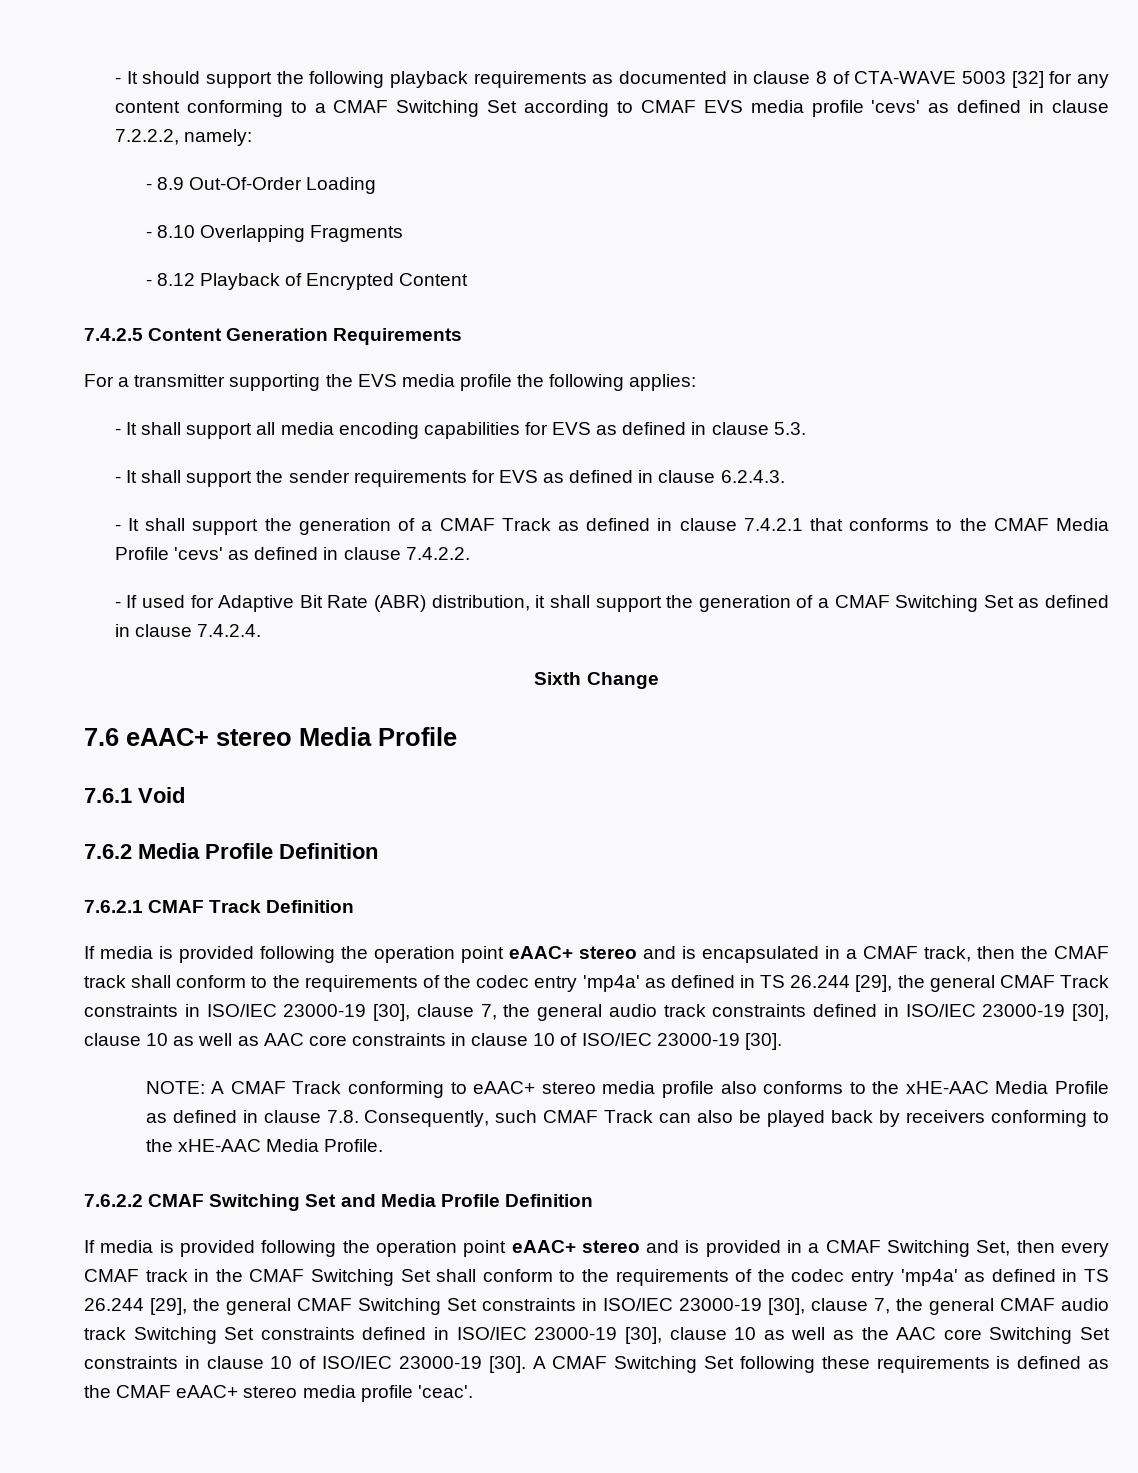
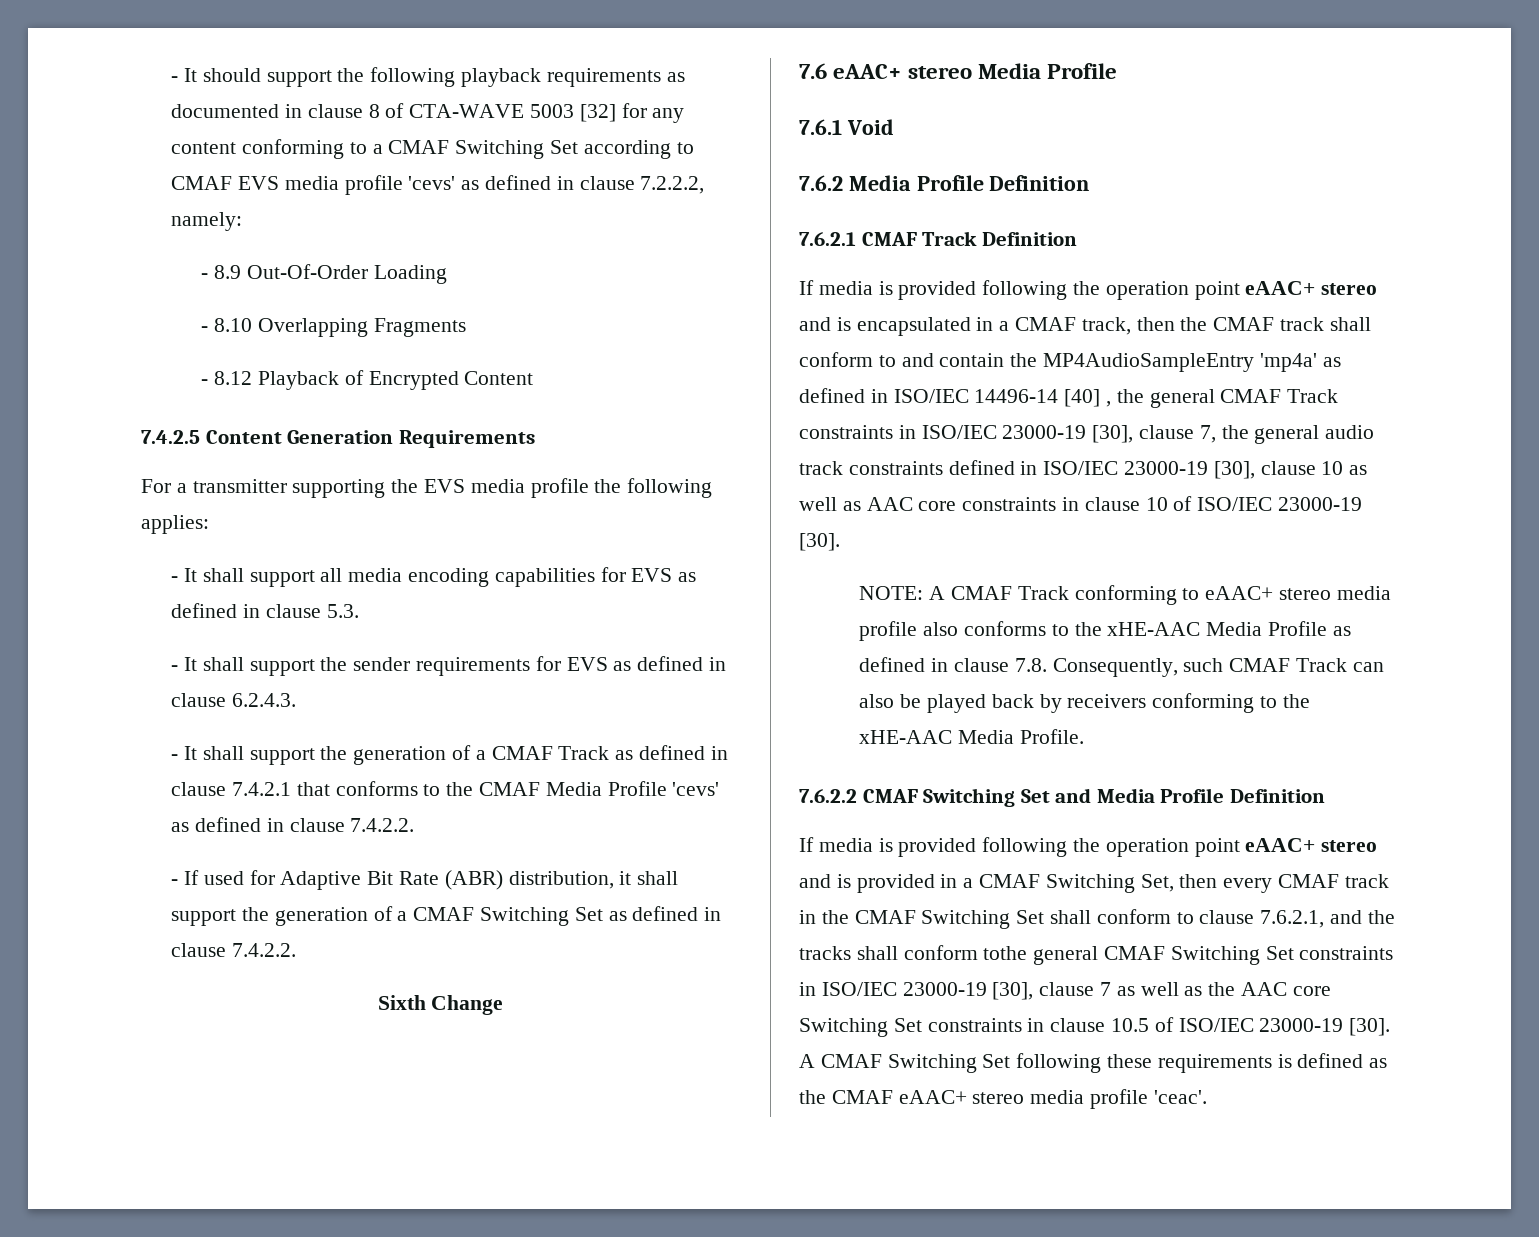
- - If used for Adaptive Bit Rate (ABR) distribution, it shall support the generation of a CMAF Switching Set as defined in clause 7.4.2.4.
+ - If used for Adaptive Bit Rate (ABR) distribution, it shall support the generation of a CMAF Switching Set as defined in clause 7.4.2.2.
- If media is provided following the operation point eAAC+ stereo and is encapsulated in a CMAF track, then the CMAF track shall conform to the requirements of the codec entry 'mp4a' as defined in TS 26.244 [29], the general CMAF Track constraints in ISO/IEC 23000-19 [30], clause 7, the general audio track constraints defined in ISO/IEC 23000-19 [30], clause 10 as well as AAC core constraints in clause 10 of ISO/IEC 23000-19 [30].
+ If media is provided following the operation point eAAC+ stereo and is encapsulated in a CMAF track, then the CMAF track shall conform to and contain the MP4AudioSampleEntry 'mp4a' as defined in ISO/IEC 14496-14 [40] , the general CMAF Track constraints in ISO/IEC 23000-19 [30], clause 7, the general audio track constraints defined in ISO/IEC 23000-19 [30], clause 10 as well as AAC core constraints in clause 10 of ISO/IEC 23000-19 [30].
- If media is provided following the operation point eAAC+ stereo and is provided in a CMAF Switching Set, then every CMAF track in the CMAF Switching Set shall conform to the requirements of the codec entry 'mp4a' as defined in TS 26.244 [29], the general CMAF Switching Set constraints in ISO/IEC 23000-19 [30], clause 7, the general CMAF audio track Switching Set constraints defined in ISO/IEC 23000-19 [30], clause 10 as well as the AAC core Switching Set constraints in clause 10 of ISO/IEC 23000-19 [30].
+ If media is provided following the operation point eAAC+ stereo and is provided in a CMAF Switching Set, then every CMAF track in the CMAF Switching Set shall conform to clause 7.6.2.1, and the tracks shall conform tothe general CMAF Switching Set constraints in ISO/IEC 23000-19 [30], clause 7 as well as the AAC core Switching Set constraints in clause 10.5 of ISO/IEC 23000-19 [30].

